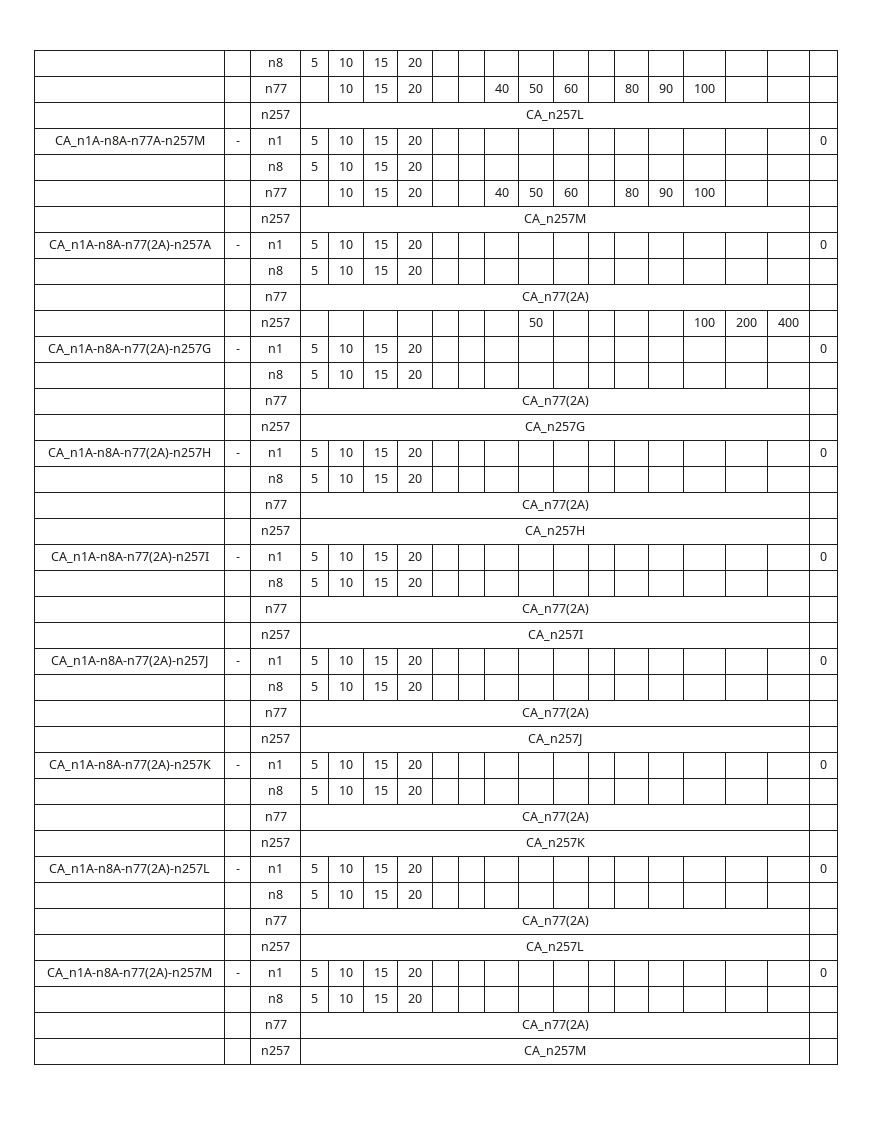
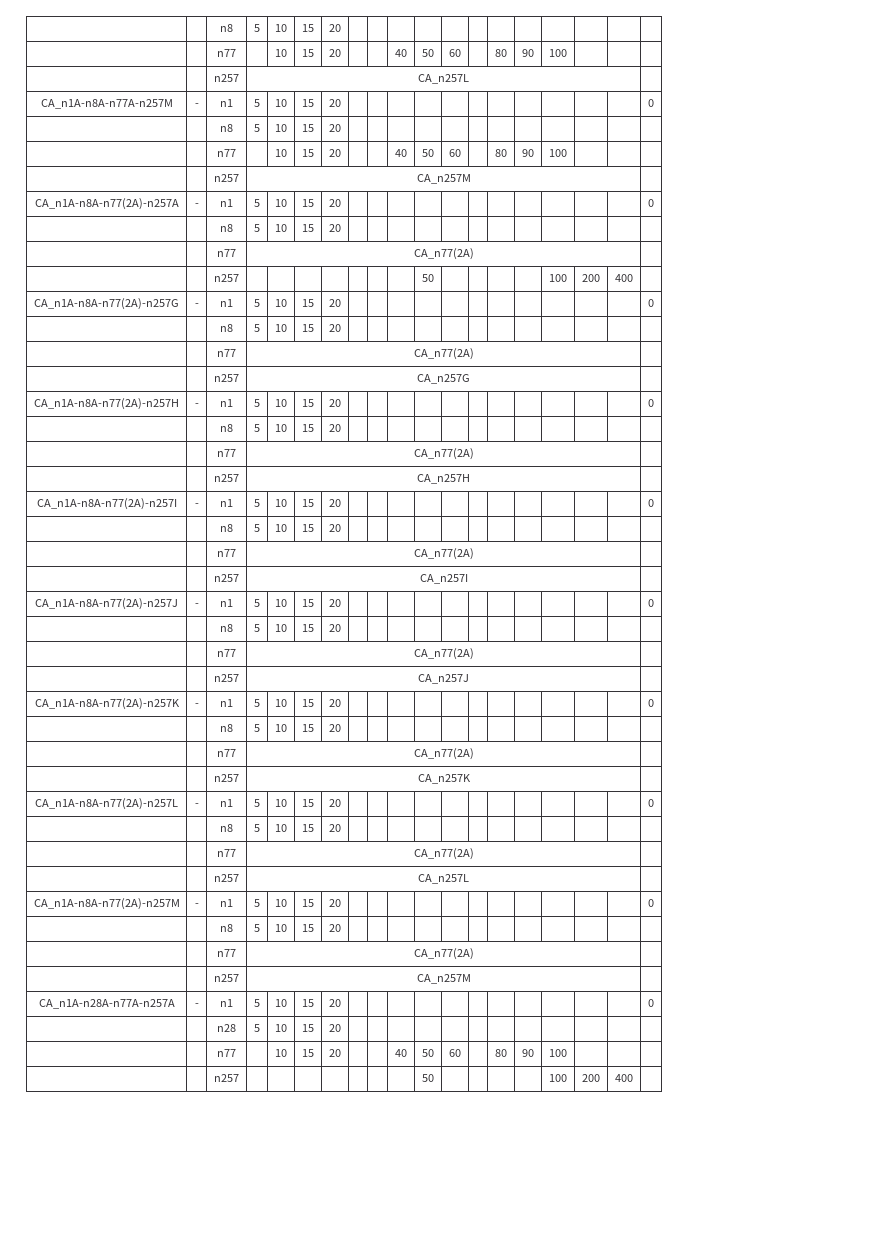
+ CA_n1A-n28A-n77A-n257A | - | n1 | 5 | 10 | 15 | 20 | | | | | | | | | | | | 0
+ | | n28 | 5 | 10 | 15 | 20 | | | | | | | | | | | |
+ | | n77 | | 10 | 15 | 20 | | | 40 | 50 | 60 | | 80 | 90 | 100 | | |
+ | | n257 | | | | | | | | 50 | | | | | 100 | 200 | 400 |

